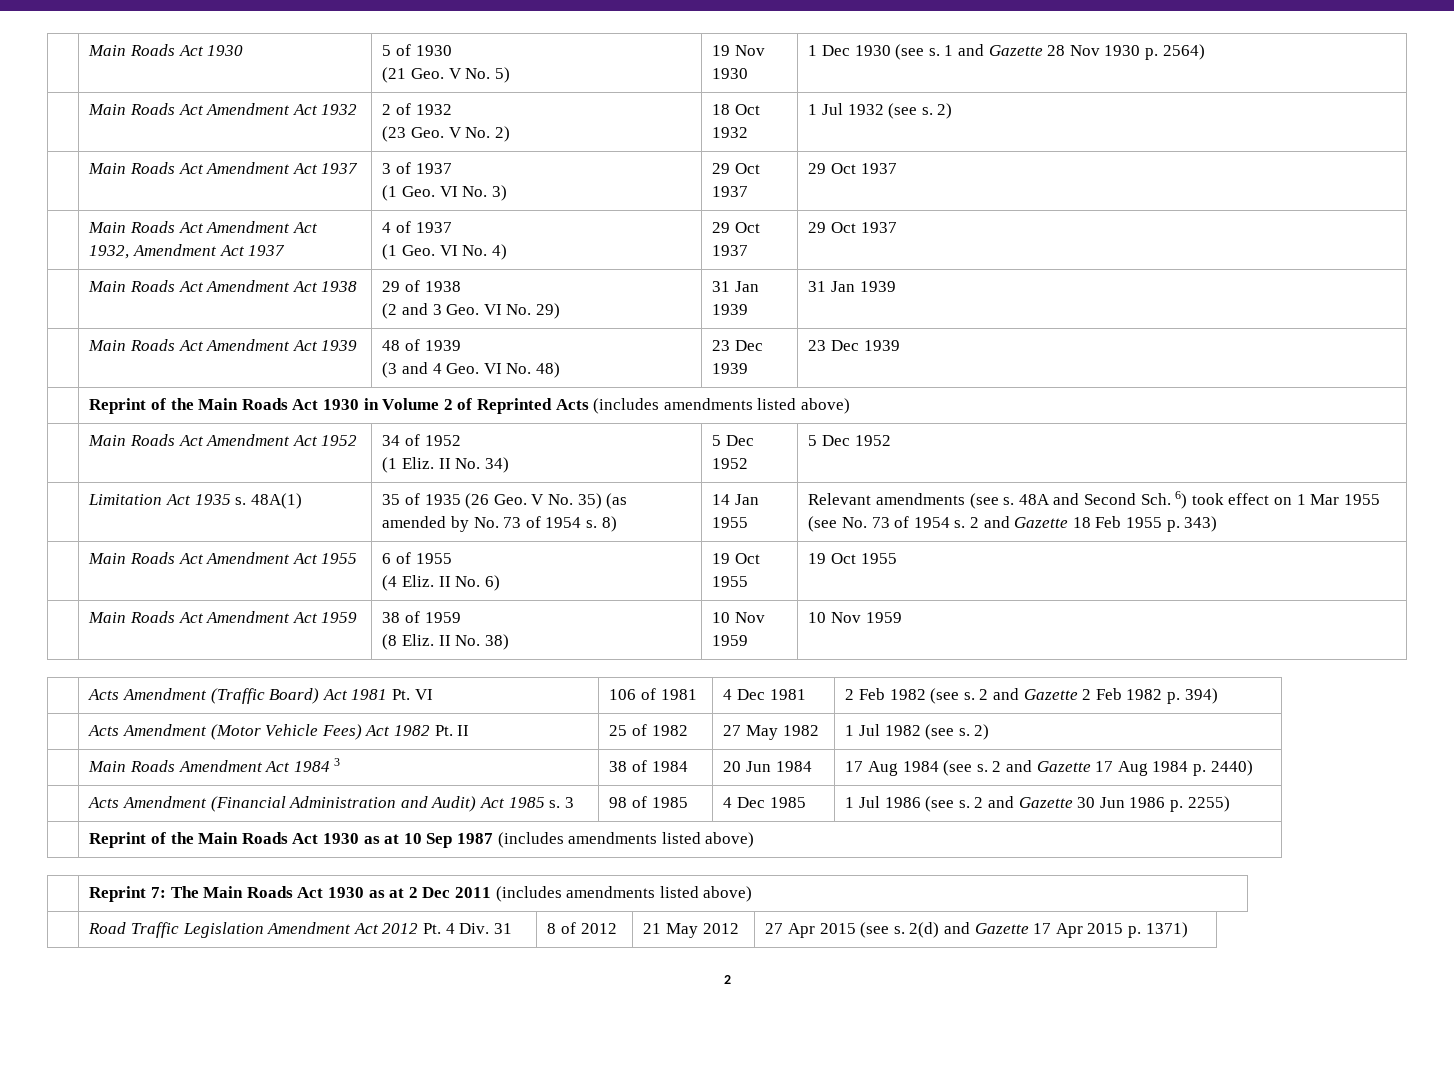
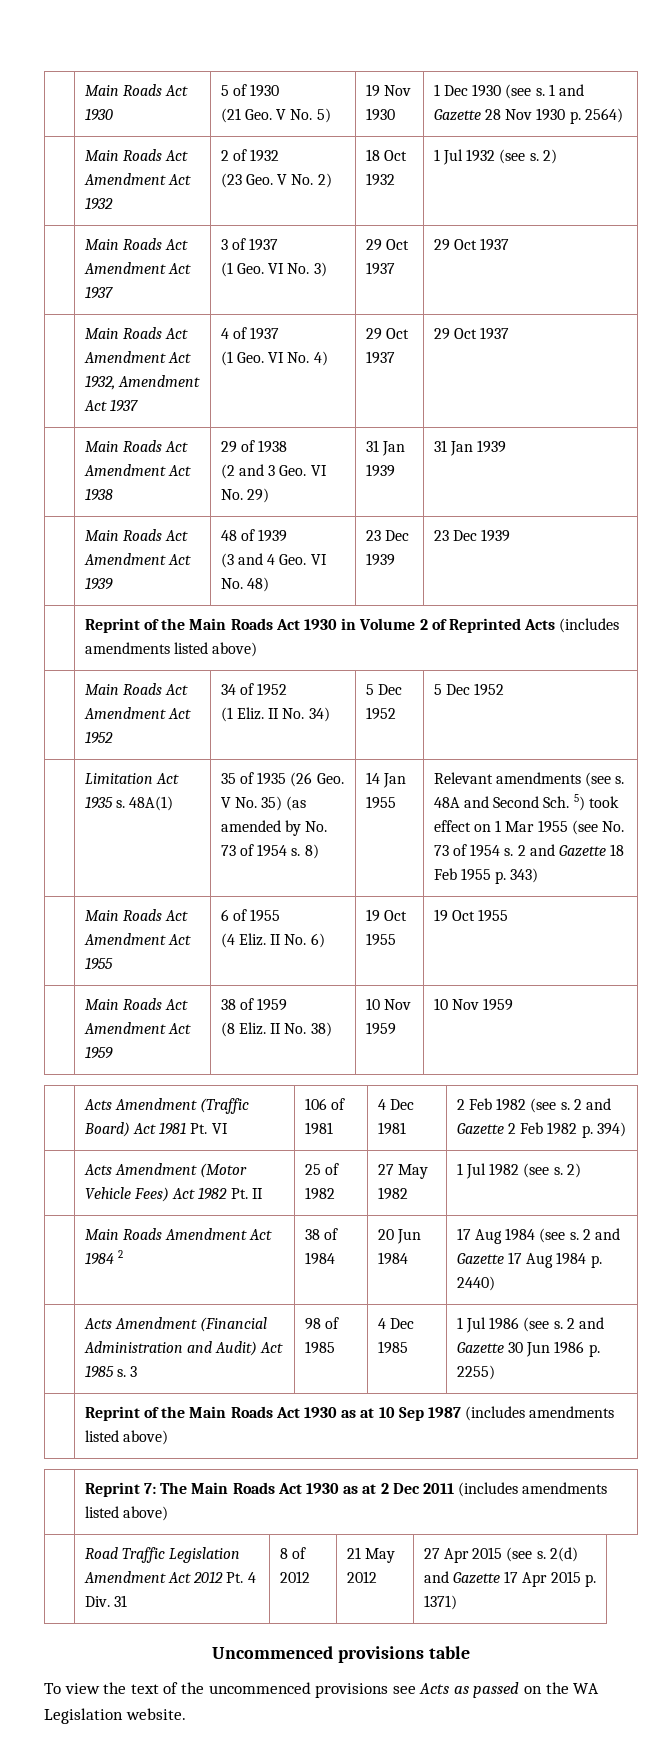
- 48A and Second Sch. 6) took effect on 1 Mar 1955 (see No. 73 of 1954 s.
+ 48A and Second Sch. 5) took effect on 1 Mar 1955 (see No. 73 of 1954 s.
- | Main Roads Amendment Act 1984 3 | 38 of 1984 | 20 Jun 1984 | 17 Aug 1984 (see s. 2 and Gazette 17 Aug 1984 p. 2440)
+ | Main Roads Amendment Act 1984 2 | 38 of 1984 | 20 Jun 1984 | 17 Aug 1984 (see s. 2 and Gazette 17 Aug 1984 p. 2440)
  | Road Traffic Legislation Amendment Act 2012 Pt. 4 Div. 31 | 8 of 2012 | 21 May 2012 | 27 Apr 2015 (see s. 2(d) and Gazette 17 Apr 2015 p. 1371)
- 2
+ Uncommenced provisions table
+ To view the text of the uncommenced provisions see Acts as passed on the WA Legislation website.

